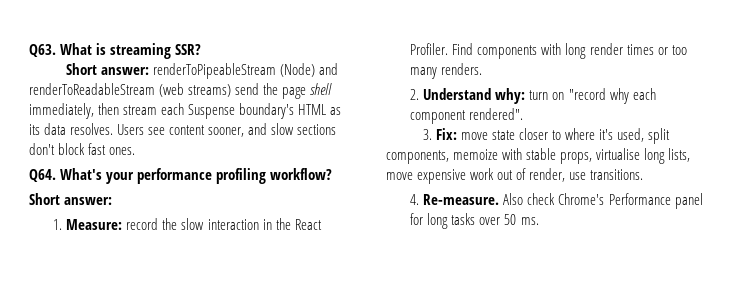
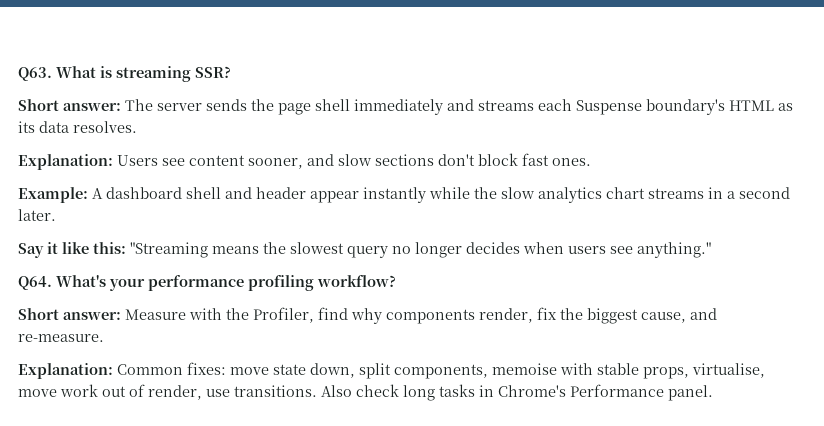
- Short answer: renderToPipeableStream (Node) and renderToReadableStream (web streams) send the page shell immediately, then stream each Suspense boundary's HTML as its data resolves. Users see content sooner, and slow sections don't block fast ones.
+ Short answer: The server sends the page shell immediately and streams each Suspense boundary's HTML as its data resolves.
+ Explanation: Users see content sooner, and slow sections don't block fast ones.
+ Example: A dashboard shell and header appear instantly while the slow analytics chart streams in a second later.
+ Say it like this: "Streaming means the slowest query no longer decides when users see anything."
  Q64. What's your performance profiling workflow?
- Short answer:
- 1. Measure: record the slow interaction in the React Profiler. Find components with long render times or too many renders.
- 2. Understand why: turn on "record why each component rendered".
- 3. Fix: move state closer to where it's used, split components, memoize with stable props, virtualise long lists, move expensive work out of render, use transitions.
- 4. Re-measure. Also check Chrome's Performance panel for long tasks over 50 ms.
+ Short answer: Measure with the Profiler, find why components render, fix the biggest cause, and re-measure.
+ Explanation: Common fixes: move state down, split components, memoise with stable props, virtualise, move work out of render, use transitions. Also check long tasks in Chrome's Performance panel.

